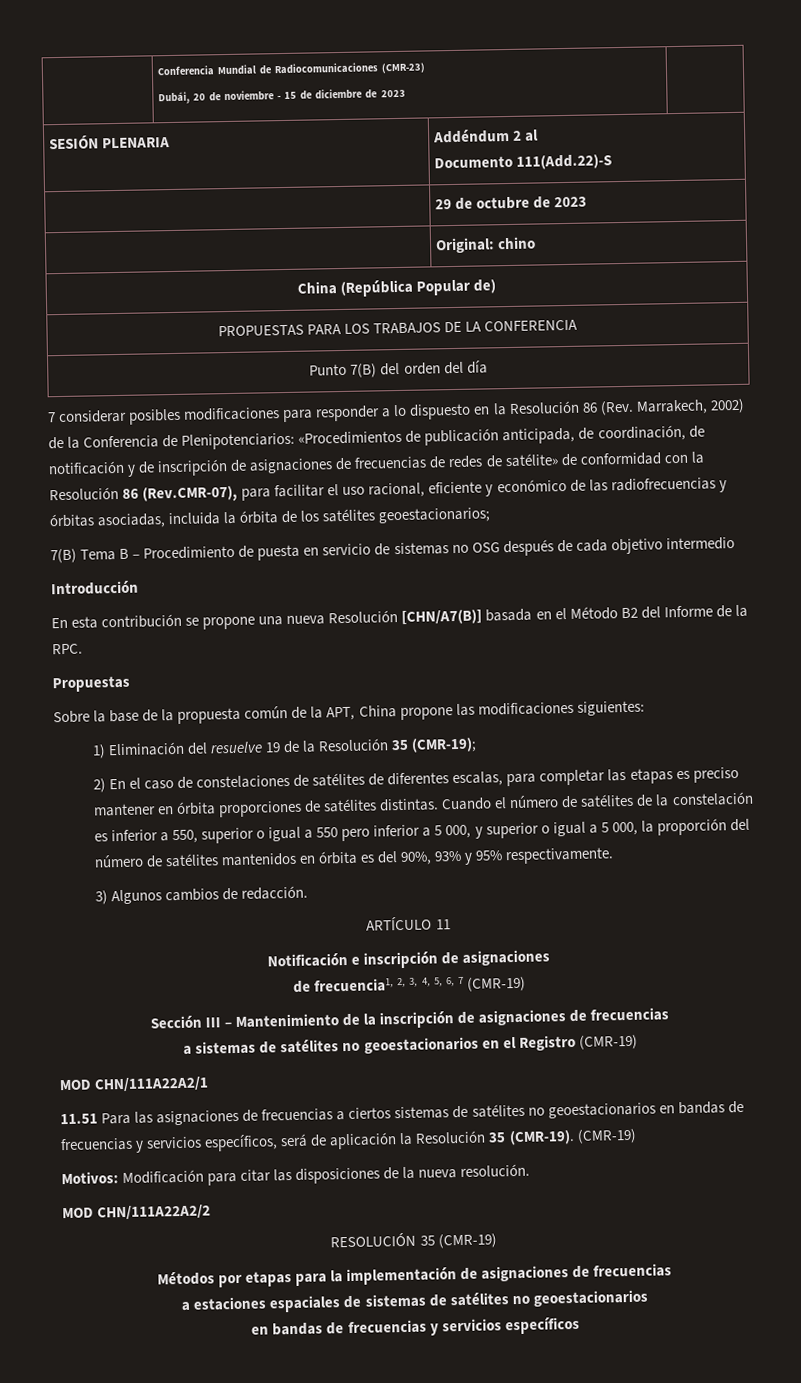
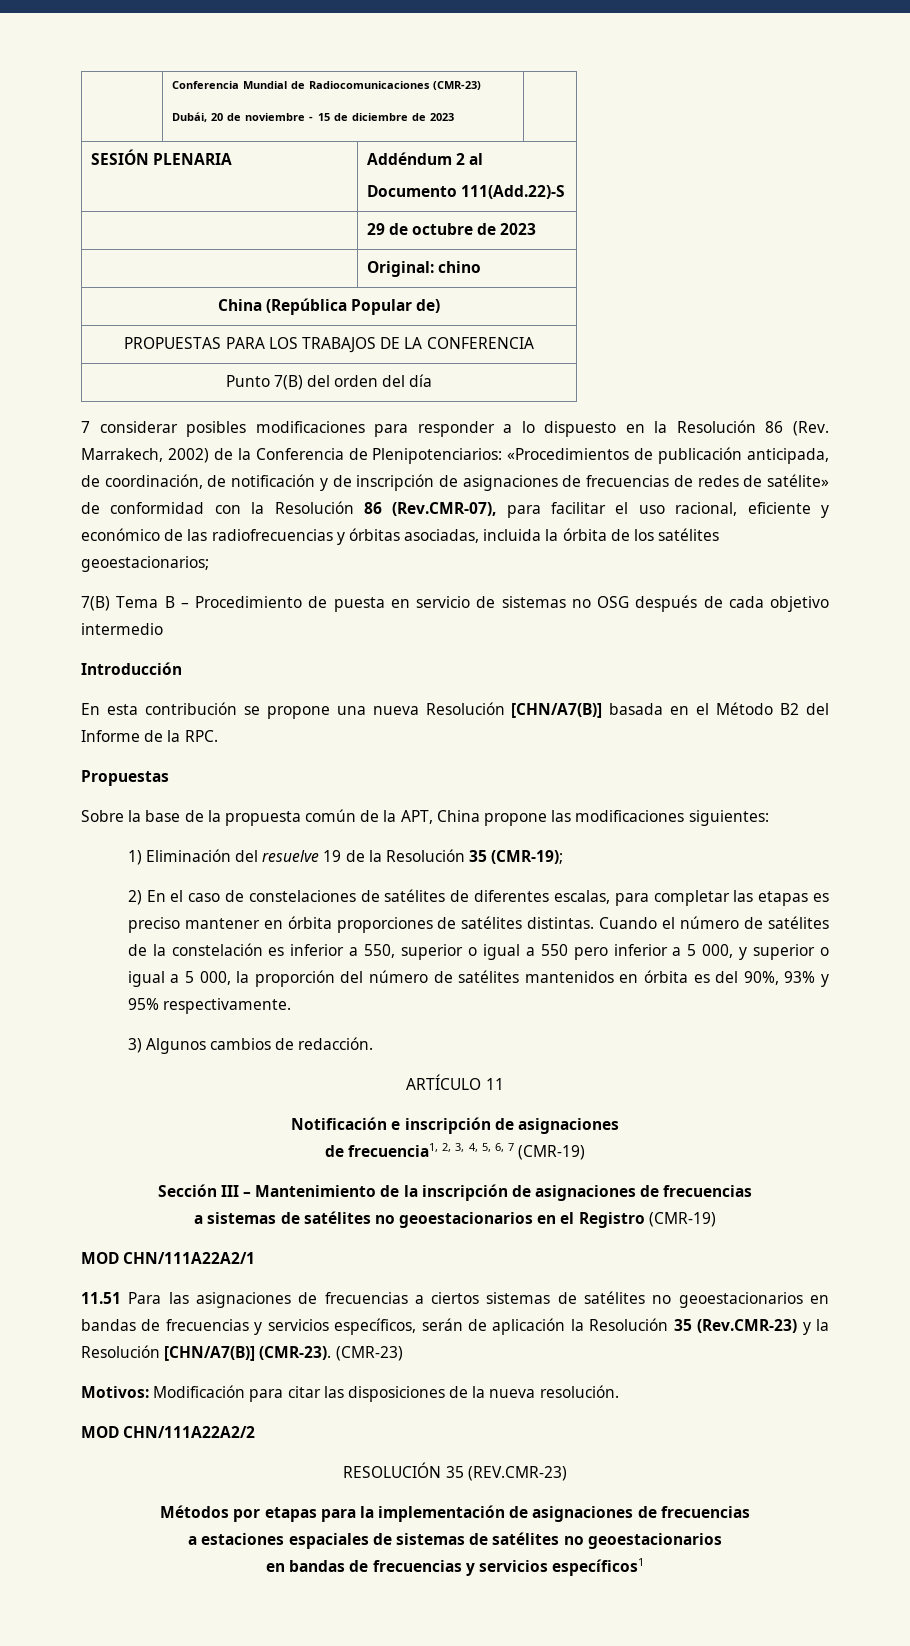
- 11.51 Para las asignaciones de frecuencias a ciertos sistemas de satélites no geoestacionarios en bandas de frecuencias y servicios específicos, será de aplicación la Resolución 35 (CMR-19). (CMR-19)
+ 11.51 Para las asignaciones de frecuencias a ciertos sistemas de satélites no geoestacionarios en bandas de frecuencias y servicios específicos, serán de aplicación la Resolución 35 (Rev.CMR-23) y la Resolución [CHN/A7(B)] (CMR-23). (CMR-23)
- RESOLUCIÓN 35 (CMR-19)
+ RESOLUCIÓN 35 (REV.CMR-23)
- en bandas de frecuencias y servicios específicos
+ en bandas de frecuencias y servicios específicos1

